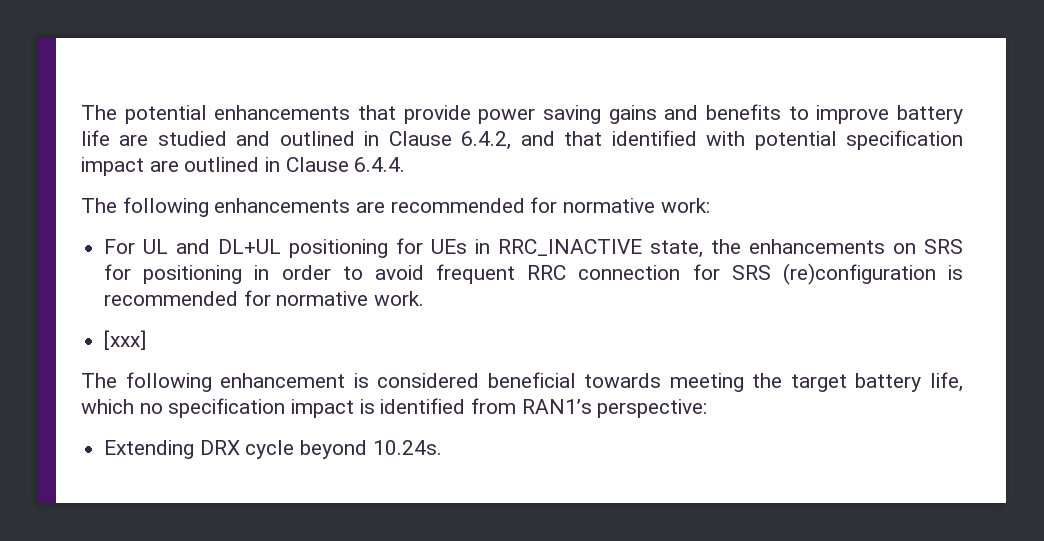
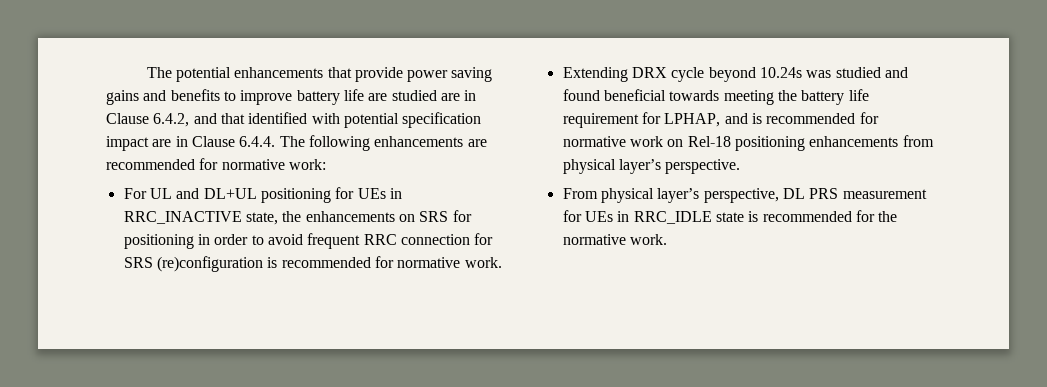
- The potential enhancements that provide power saving gains and benefits to improve battery life are studied and outlined in Clause 6.4.2, and that identified with potential specification impact are outlined in Clause 6.4.4.
- The following enhancements are recommended for normative work:
+ The potential enhancements that provide power saving gains and benefits to improve battery life are studied are in Clause 6.4.2, and that identified with potential specification impact are in Clause 6.4.4. The following enhancements are recommended for normative work:
- [xxx]
- The following enhancement is considered beneficial towards meeting the target battery life, which no specification impact is identified from RAN1’s perspective:
- Extending DRX cycle beyond 10.24s.
+ Extending DRX cycle beyond 10.24s was studied and found beneficial towards meeting the battery life requirement for LPHAP, and is recommended for normative work on Rel-18 positioning enhancements from physical layer’s perspective.
+ From physical layer’s perspective, DL PRS measurement for UEs in RRC_IDLE state is recommended for the normative work.

